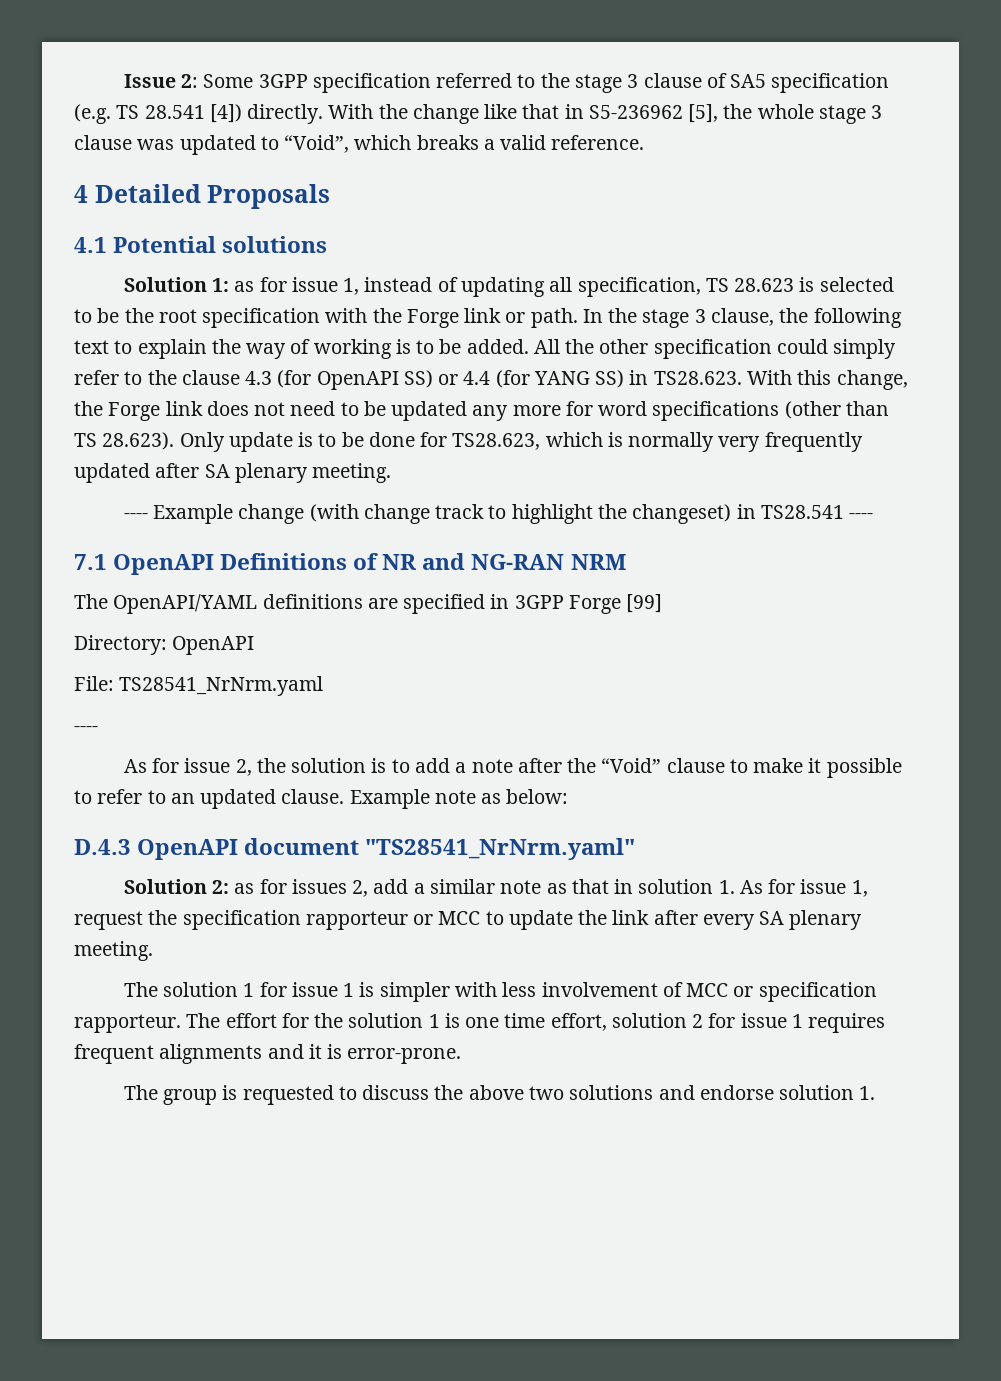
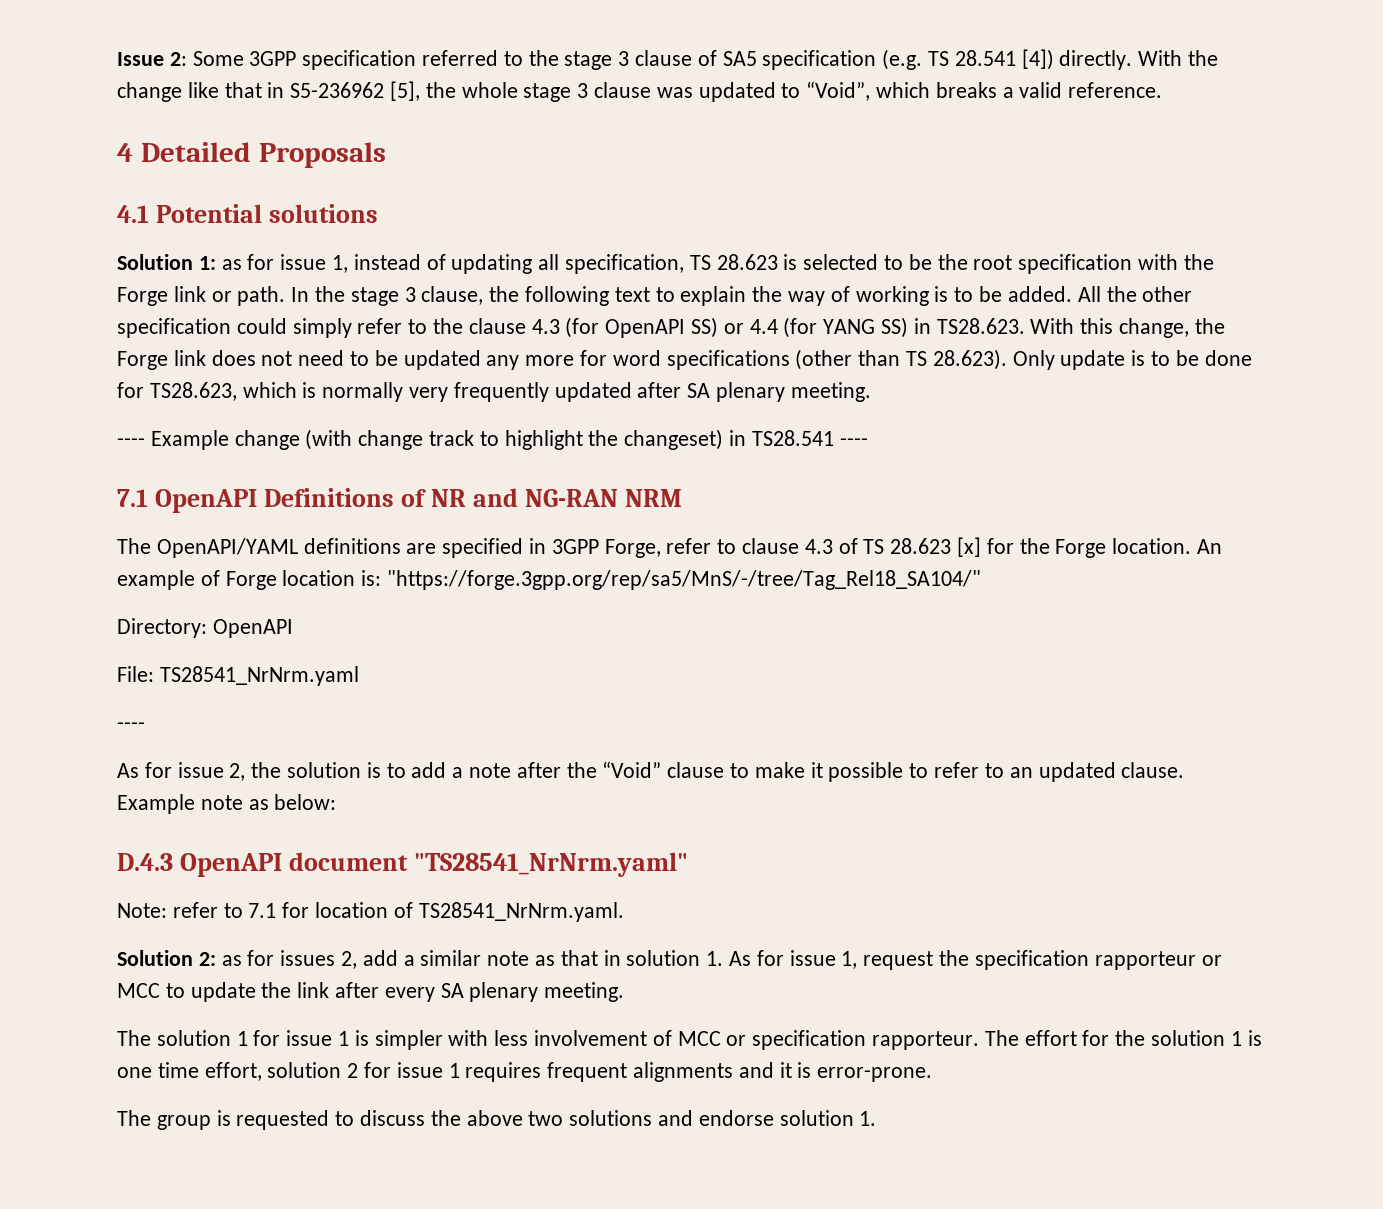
- The OpenAPI/YAML definitions are specified in 3GPP Forge [99]
+ The OpenAPI/YAML definitions are specified in 3GPP Forge, refer to clause 4.3 of TS 28.623 [x] for the Forge location. An example of Forge location is: "https://forge.3gpp.org/rep/sa5/MnS/-/tree/Tag_Rel18_SA104/"
+ Note: refer to 7.1 for location of TS28541_NrNrm.yaml.

